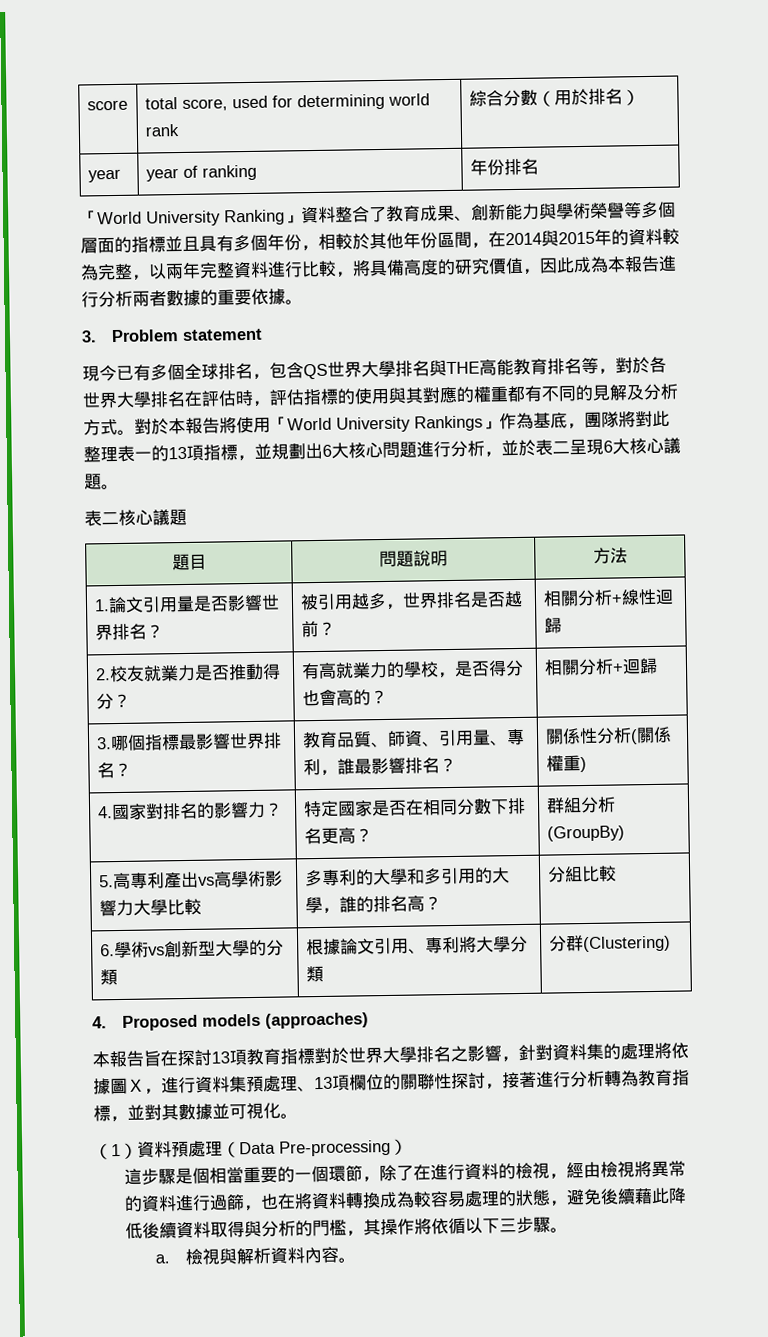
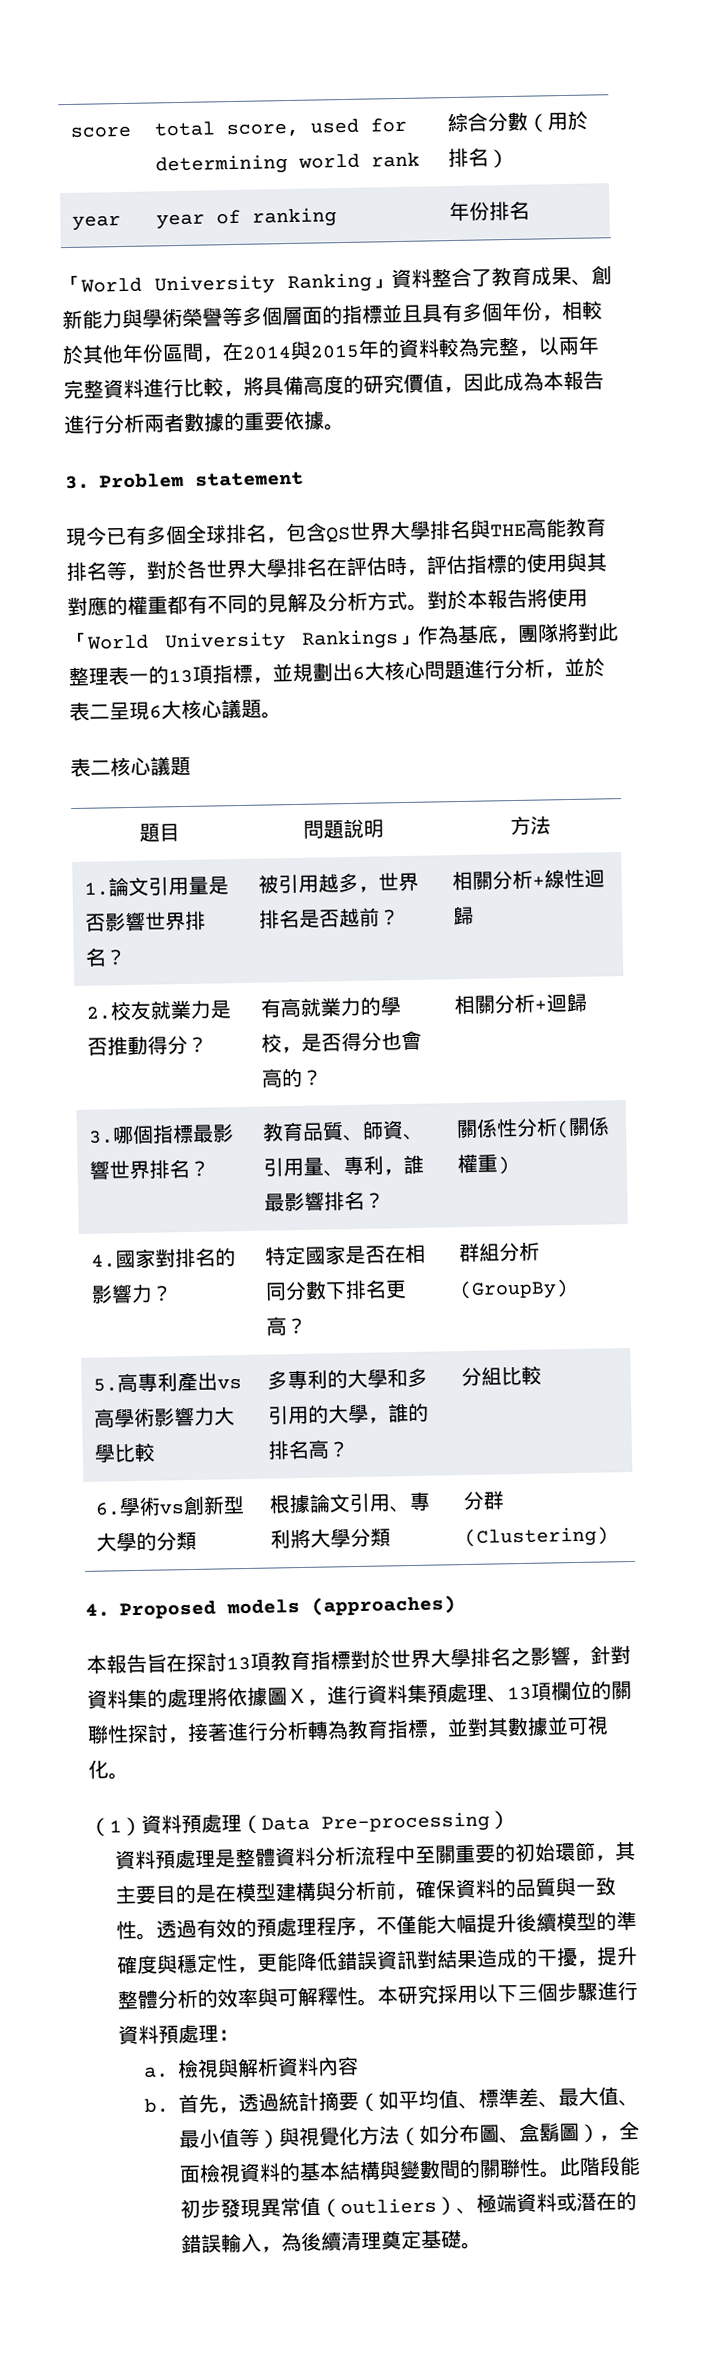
- 這步驟是個相當重要的一個環節，除了在進行資料的檢視，經由檢視將異常的資料進行過篩，也在將資料轉換成為較容易處理的狀態，避免後續藉此降低後續資料取得與分析的門檻，其操作將依循以下三步驟。
+ 資料預處理是整體資料分析流程中至關重要的初始環節，其主要目的是在模型建構與分析前，確保資料的品質與一致性。透過有效的預處理程序，不僅能大幅提升後續模型的準確度與穩定性，更能降低錯誤資訊對結果造成的干擾，提升整體分析的效率與可解釋性。本研究採用以下三個步驟進行資料預處理：
- 檢視與解析資料內容。
+ 檢視與解析資料內容
+ b.首先，透過統計摘要（如平均值、標準差、最大值、最小值等）與視覺化方法（如分布圖、盒鬍圖），全面檢視資料的基本結構與變數間的關聯性。此階段能初步發現異常值（outliers）、極端資料或潛在的錯誤輸入，為後續清理奠定基礎。

